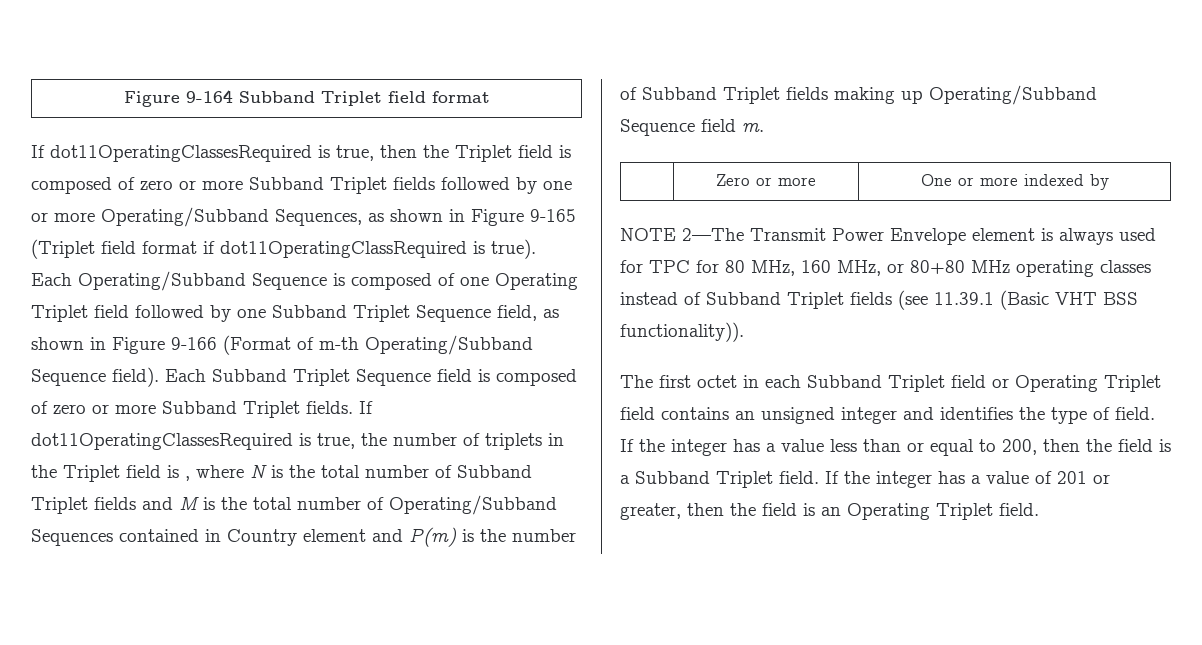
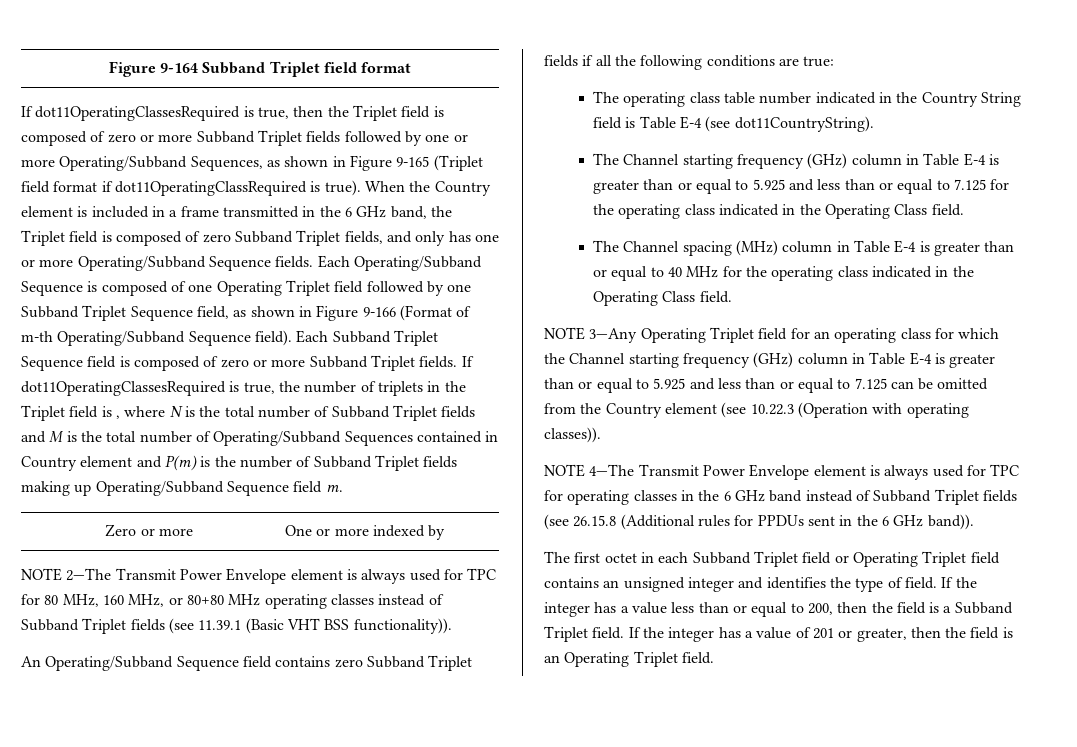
+ When the Country element is included in a frame transmitted in the 6 GHz band, the Triplet field is composed of zero Subband Triplet fields, and only has one or more Operating/Subband Sequence fields.
+ An Operating/Subband Sequence field contains zero Subband Triplet fields if all the following conditions are true:
+ The operating class table number indicated in the Country String field is Table E-4 (see dot11CountryString).
+ The Channel starting frequency (GHz) column in Table E-4 is greater than or equal to 5.925 and less than or equal to 7.125 for the operating class indicated in the Operating Class field.
+ The Channel spacing (MHz) column in Table E-4 is greater than or equal to 40 MHz for the operating class indicated in the Operating Class field.
+ NOTE 3—Any Operating Triplet field for an operating class for which the Channel starting frequency (GHz) column in Table E-4 is greater than or equal to 5.925 and less than or equal to 7.125 can be omitted from the Country element (see 10.22.3 (Operation with operating classes)).
+ NOTE 4—The Transmit Power Envelope element is always used for TPC for operating classes in the 6 GHz band instead of Subband Triplet fields (see 26.15.8 (Additional rules for PPDUs sent in the 6 GHz band)).

